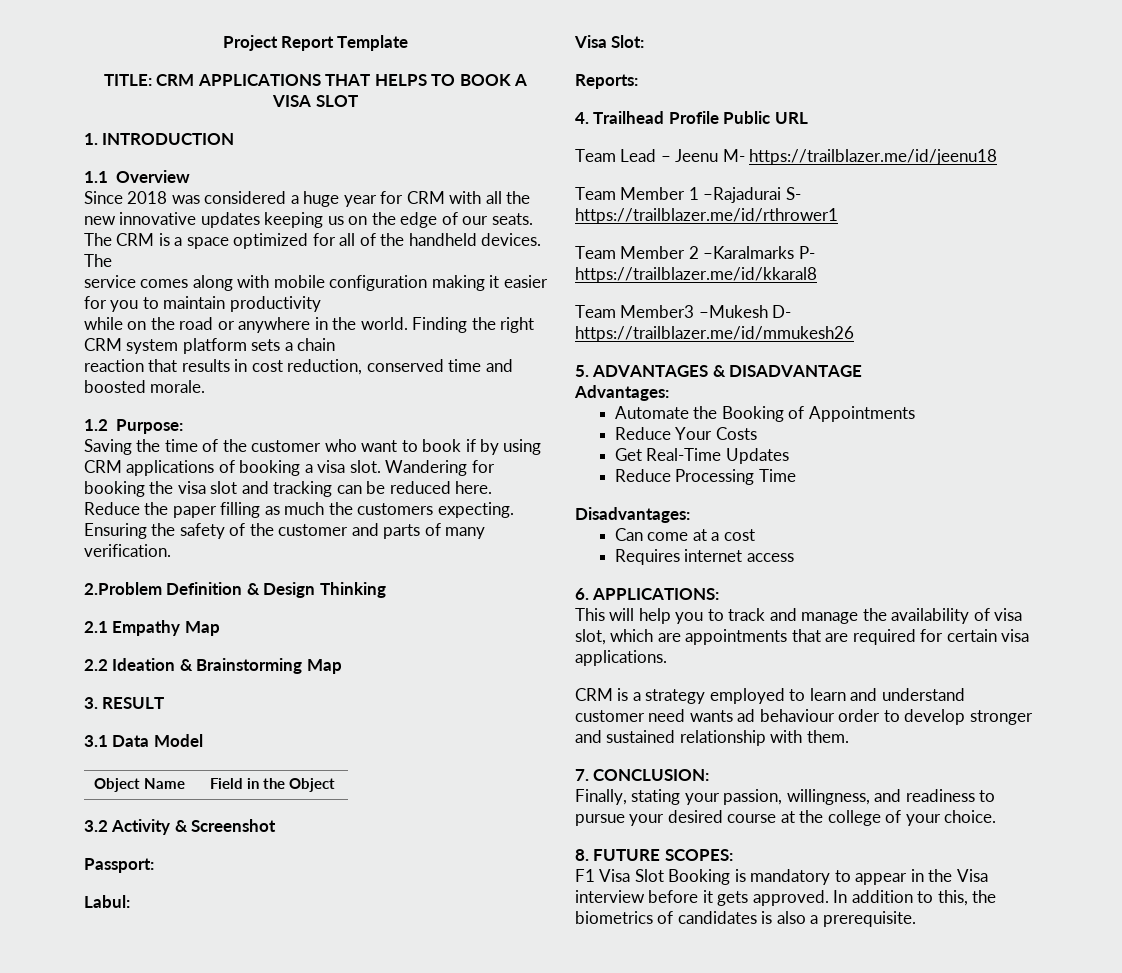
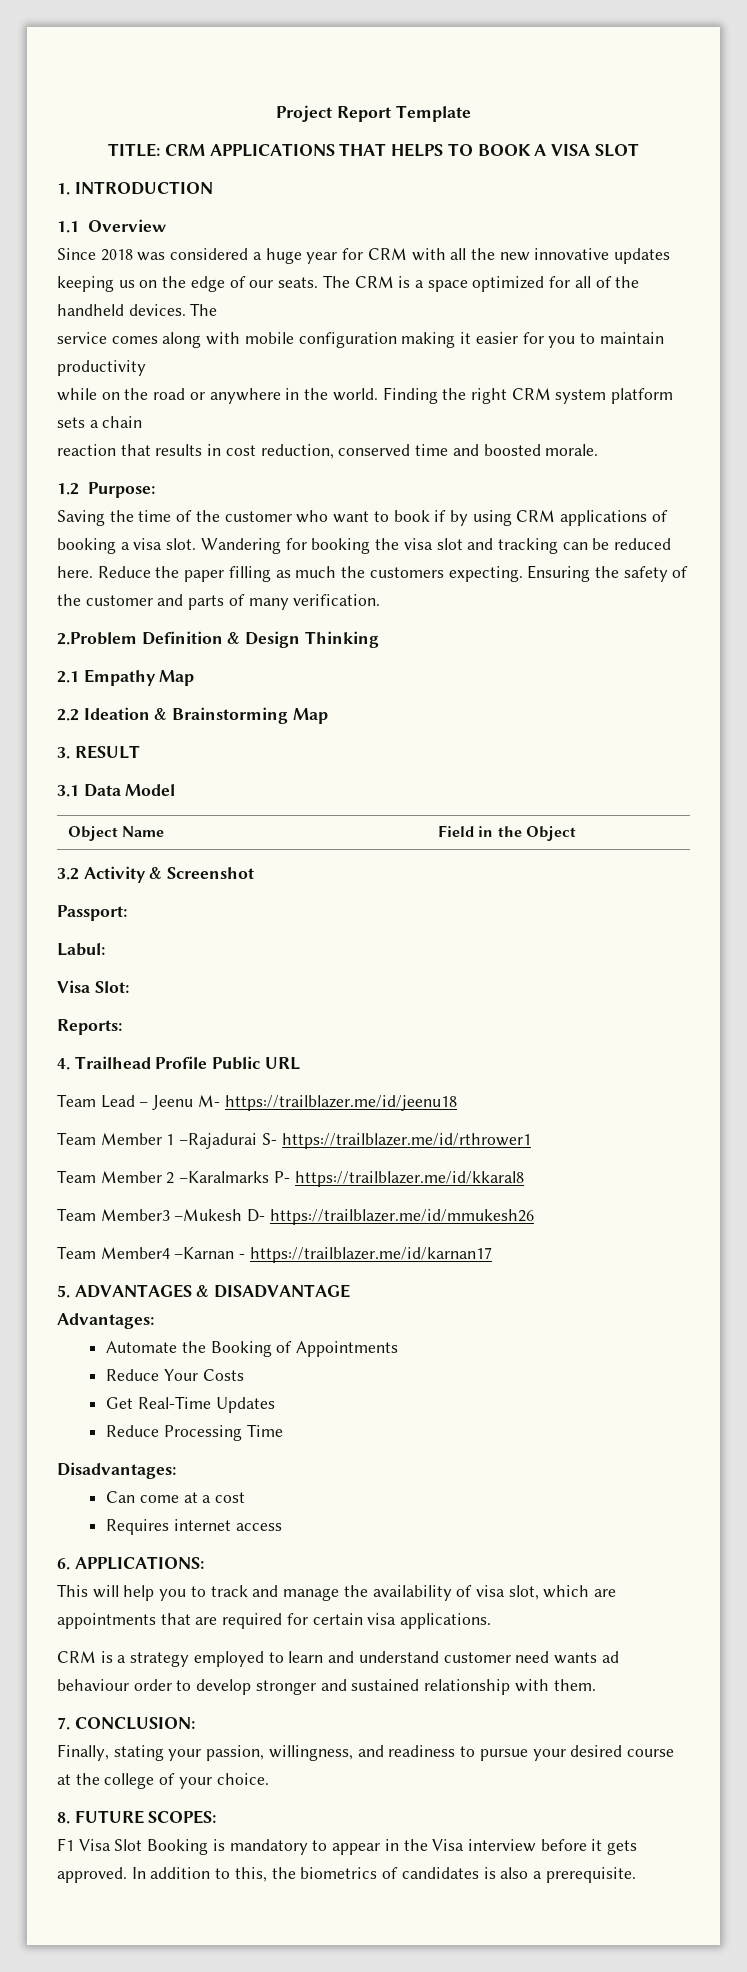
+ Team Member4 –Karnan - https://trailblazer.me/id/karnan17

